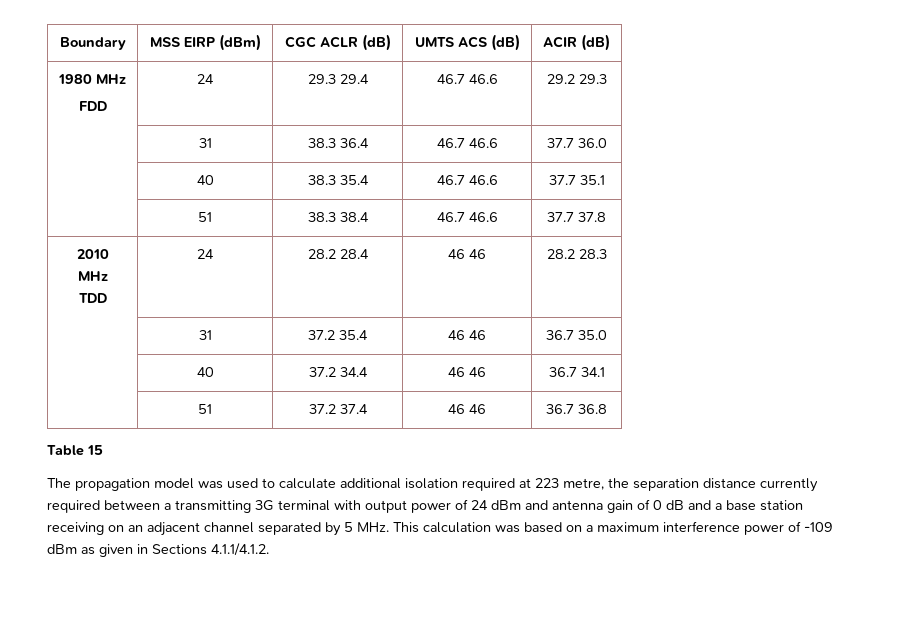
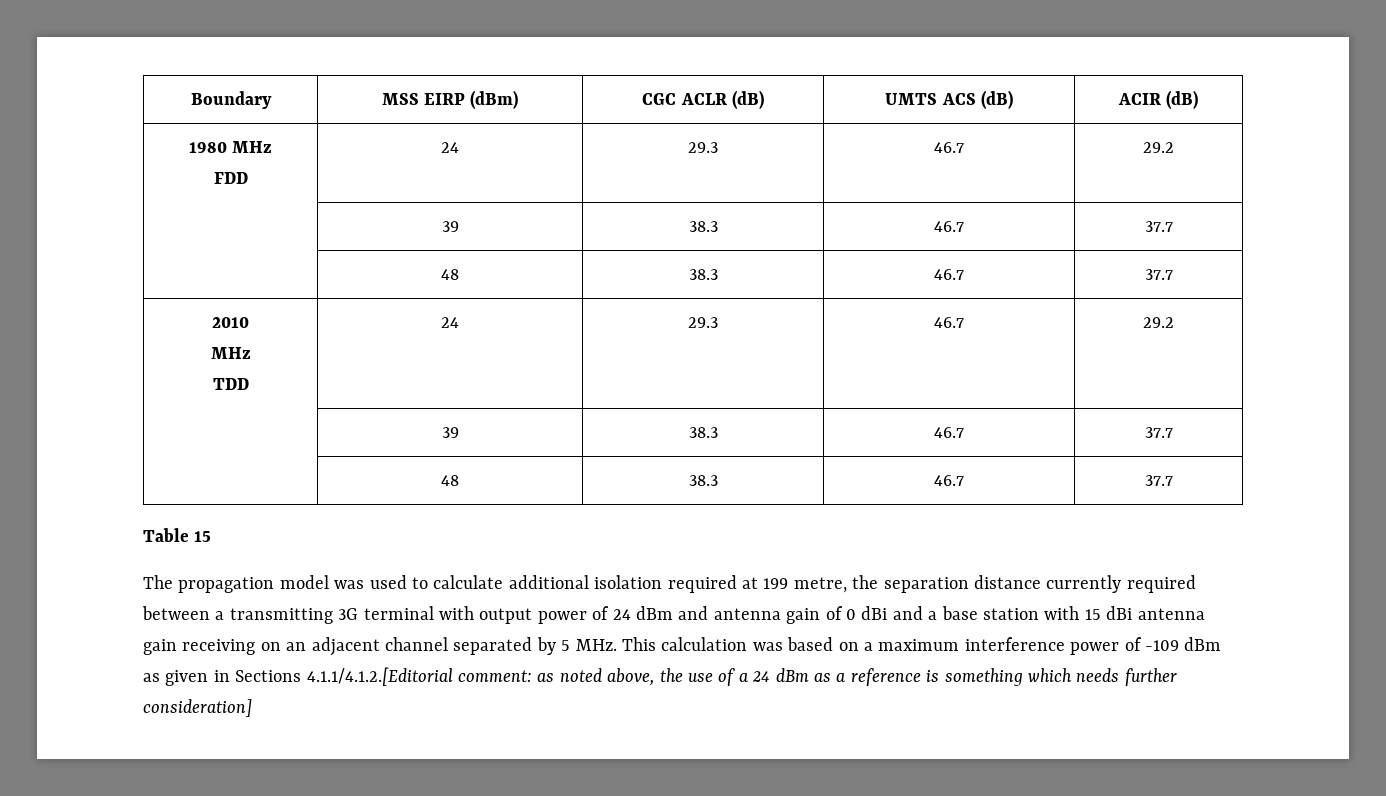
  1980 MHz
- FDD | 24 | 29.3 29.4 | 46.7 46.6 | 29.2 29.3
- | 31 | 38.3 36.4 | 46.7 46.6 | 37.7 36.0
- | 40 | 38.3 35.4 | 46.7 46.6 | 37.7 35.1
- | 51 | 38.3 38.4 | 46.7 46.6 | 37.7 37.8
+ FDD | 24 | 29.3 | 46.7 | 29.2
+ | 39 | 38.3 | 46.7 | 37.7
+ | 48 | 38.3 | 46.7 | 37.7
  2010
  MHz
- TDD | 24 | 28.2 28.4 | 46 46 | 28.2 28.3
- | 31 | 37.2 35.4 | 46 46 | 36.7 35.0
- | 40 | 37.2 34.4 | 46 46 | 36.7 34.1
- | 51 | 37.2 37.4 | 46 46 | 36.7 36.8
+ TDD | 24 | 29.3 | 46.7 | 29.2
+ | 39 | 38.3 | 46.7 | 37.7
+ | 48 | 38.3 | 46.7 | 37.7
- The propagation model was used to calculate additional isolation required at 223 metre, the separation distance currently required between a transmitting 3G terminal with output power of 24 dBm and antenna gain of 0 dB and a base station receiving on an adjacent channel separated by 5 MHz. This calculation was based on a maximum interference power of -109 dBm as given in Sections 4.1.1/4.1.2.
+ The propagation model was used to calculate additional isolation required at 199 metre, the separation distance currently required between a transmitting 3G terminal with output power of 24 dBm and antenna gain of 0 dBi and a base station with 15 dBi antenna gain receiving on an adjacent channel separated by 5 MHz. This calculation was based on a maximum interference power of -109 dBm as given in Sections 4.1.1/4.1.2.[Editorial comment: as noted above, the use of a 24 dBm as a reference is something which needs further consideration]

